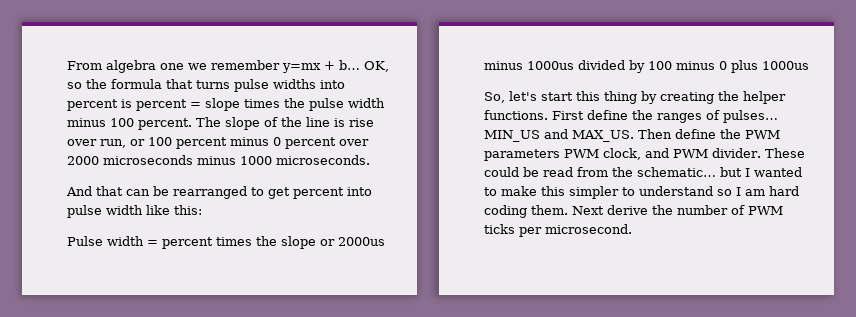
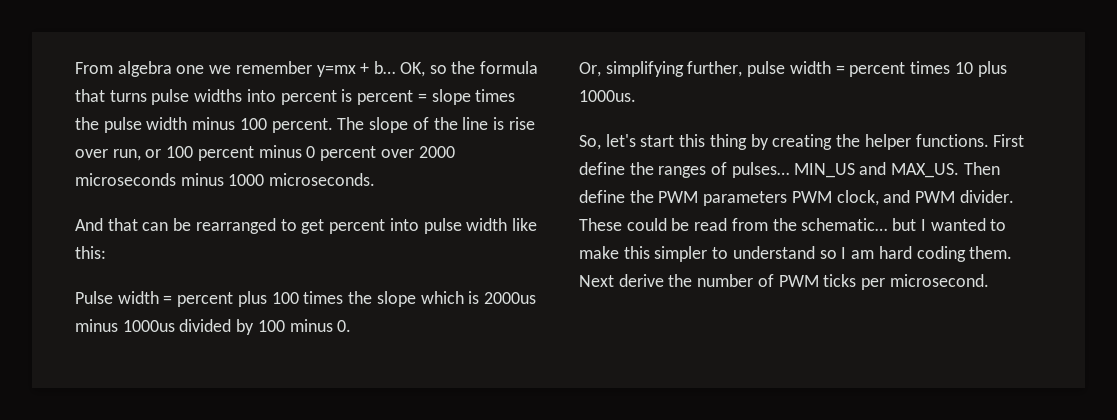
- Pulse width = percent times the slope or 2000us minus 1000us divided by 100 minus 0 plus 1000us
+ Pulse width = percent plus 100 times the slope which is 2000us minus 1000us divided by 100 minus 0.
+ Or, simplifying further, pulse width = percent times 10 plus 1000us.

